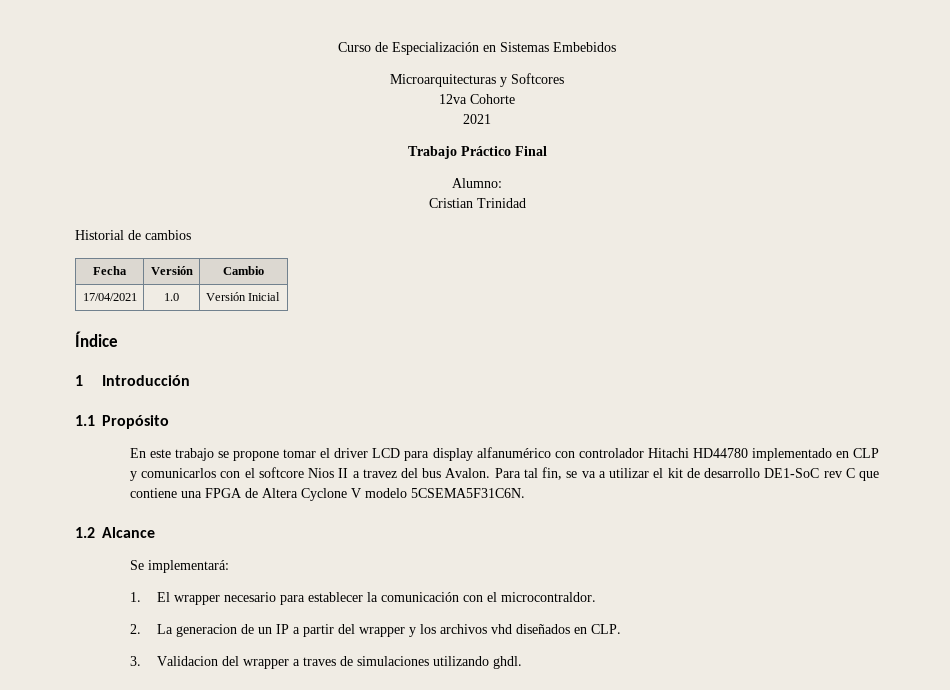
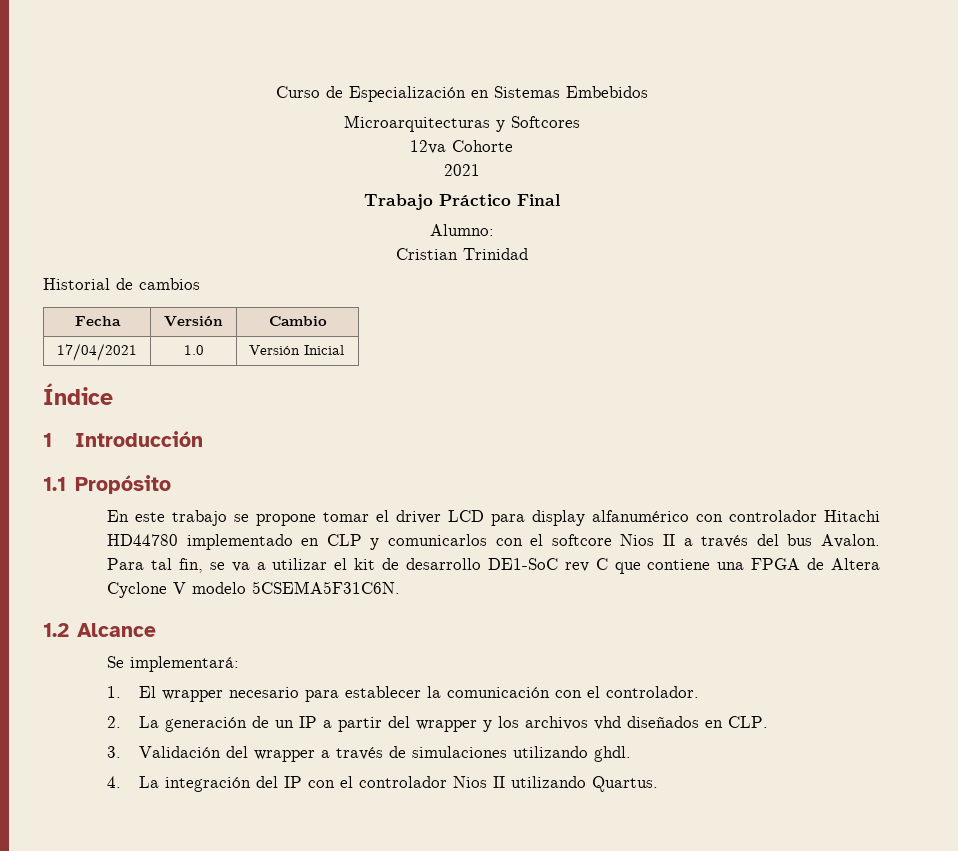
- En este trabajo se propone tomar el driver LCD para display alfanumérico con controlador Hitachi HD44780 implementado en CLP y comunicarlos con el softcore Nios II a travez del bus Avalon.
+ En este trabajo se propone tomar el driver LCD para display alfanumérico con controlador Hitachi HD44780 implementado en CLP y comunicarlos con el softcore Nios II a través del bus Avalon.
- 1. El wrapper necesario para establecer la comunicación con el microcontraldor.
+ 1. El wrapper necesario para establecer la comunicación con el controlador.
- 2. La generacion de un IP a partir del wrapper y los archivos vhd diseñados en CLP.
+ 2. La generación de un IP a partir del wrapper y los archivos vhd diseñados en CLP.
- 3. Validacion del wrapper a traves de simulaciones utilizando ghdl.
+ 3. Validación del wrapper a través de simulaciones utilizando ghdl.
+ 4. La integración del IP con el controlador Nios II utilizando Quartus.

